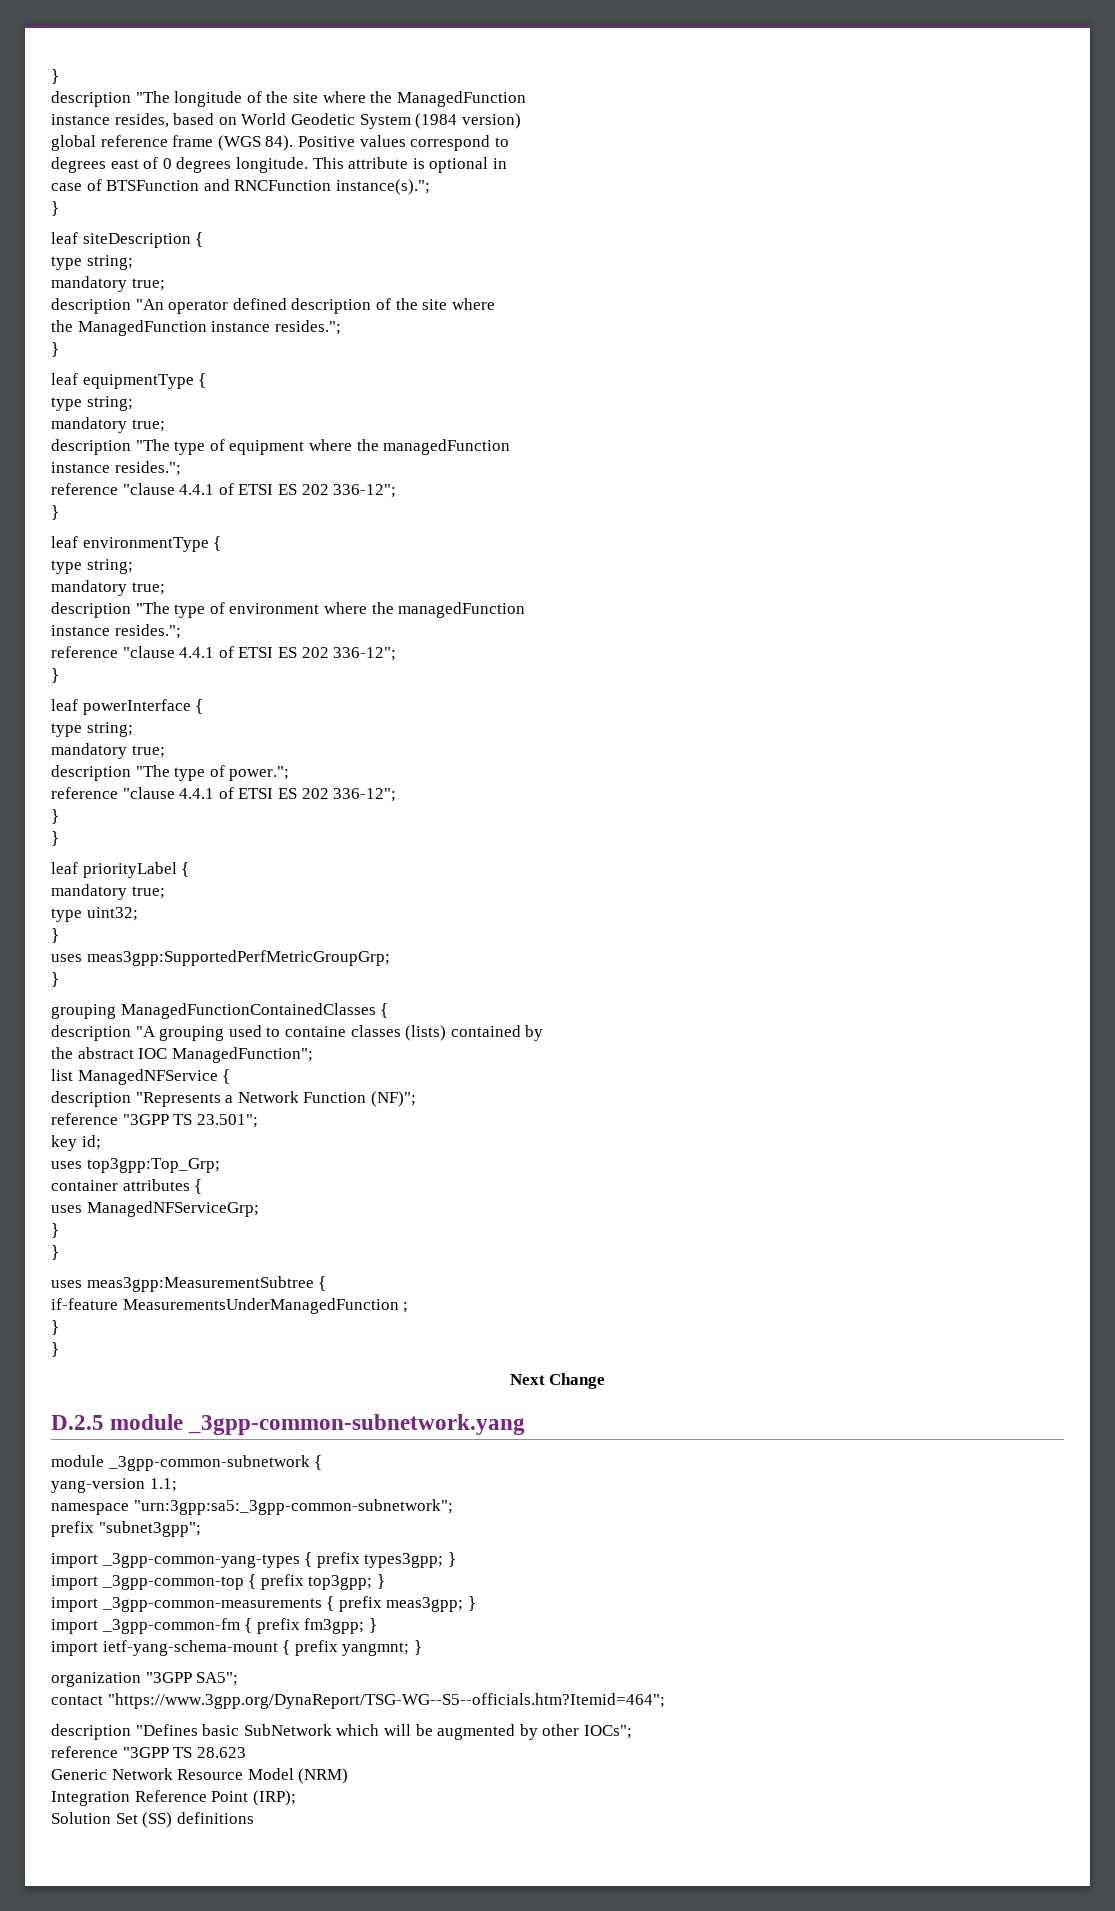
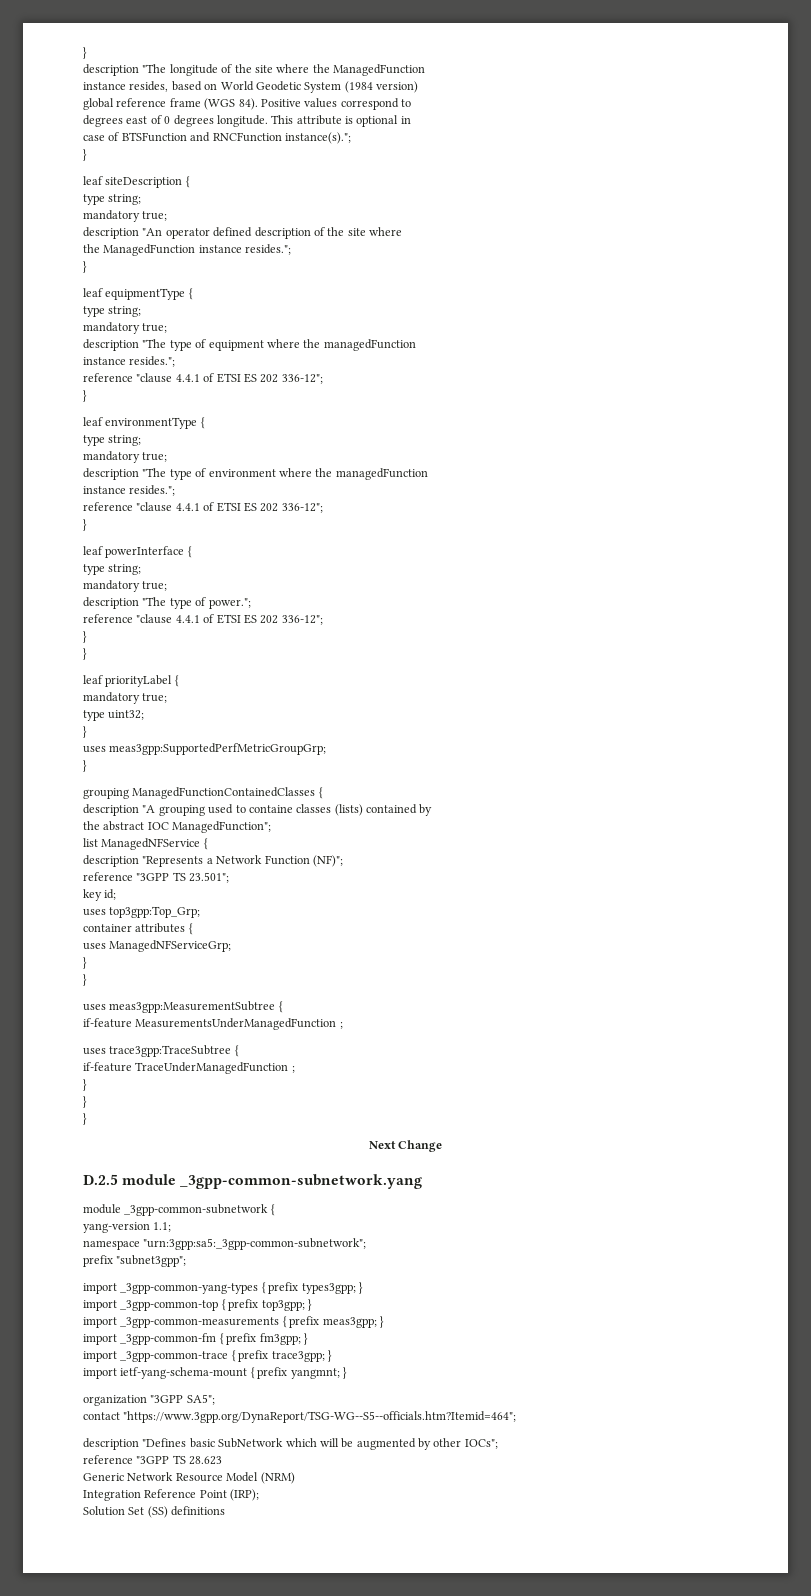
+ uses trace3gpp:TraceSubtree {
+ if-feature TraceUnderManagedFunction ;
+ }
+ import _3gpp-common-trace { prefix trace3gpp; }

